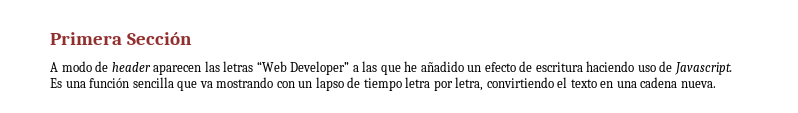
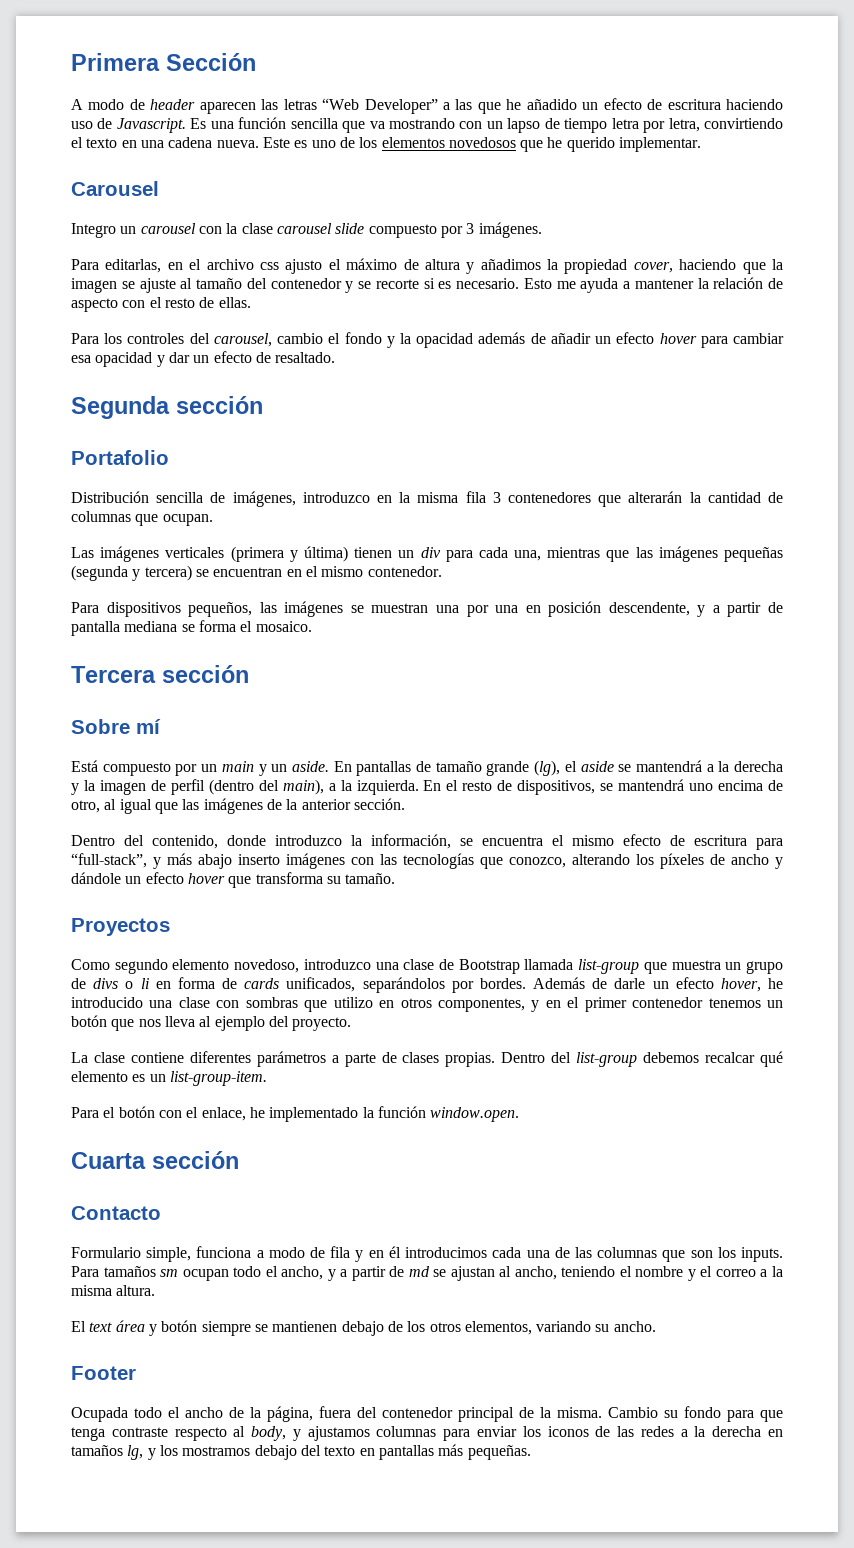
+ Este es uno de los elementos novedosos que he querido implementar.
+ Carousel
+ Integro un carousel con la clase carousel slide compuesto por 3 imágenes.
+ Para editarlas, en el archivo css ajusto el máximo de altura y añadimos la propiedad cover, haciendo que la imagen se ajuste al tamaño del contenedor y se recorte si es necesario. Esto me ayuda a mantener la relación de aspecto con el resto de ellas.
+ Para los controles del carousel, cambio el fondo y la opacidad además de añadir un efecto hover para cambiar esa opacidad y dar un efecto de resaltado.
+ Segunda sección
+ Portafolio
+ Distribución sencilla de imágenes, introduzco en la misma fila 3 contenedores que alterarán la cantidad de columnas que ocupan.
+ Las imágenes verticales (primera y última) tienen un div para cada una, mientras que las imágenes pequeñas (segunda y tercera) se encuentran en el mismo contenedor.
+ Para dispositivos pequeños, las imágenes se muestran una por una en posición descendente, y a partir de pantalla mediana se forma el mosaico.
+ Tercera sección
+ Sobre mí
+ Está compuesto por un main y un aside. En pantallas de tamaño grande (lg), el aside se mantendrá a la derecha y la imagen de perfil (dentro del main), a la izquierda. En el resto de dispositivos, se mantendrá uno encima de otro, al igual que las imágenes de la anterior sección.
+ Dentro del contenido, donde introduzco la información, se encuentra el mismo efecto de escritura para “full-stack”, y más abajo inserto imágenes con las tecnologías que conozco, alterando los píxeles de ancho y dándole un efecto hover que transforma su tamaño.
+ Proyectos
+ Como segundo elemento novedoso, introduzco una clase de Bootstrap llamada list-group que muestra un grupo de divs o li en forma de cards unificados, separándolos por bordes. Además de darle un efecto hover, he introducido una clase con sombras que utilizo en otros componentes, y en el primer contenedor tenemos un botón que nos lleva al ejemplo del proyecto.
+ La clase contiene diferentes parámetros a parte de clases propias. Dentro del list-group debemos recalcar qué elemento es un list-group-item.
+ Para el botón con el enlace, he implementado la función window.open.
+ Cuarta sección
+ Contacto
+ Formulario simple, funciona a modo de fila y en él introducimos cada una de las columnas que son los inputs. Para tamaños sm ocupan todo el ancho, y a partir de md se ajustan al ancho, teniendo el nombre y el correo a la misma altura.
+ El text área y botón siempre se mantienen debajo de los otros elementos, variando su ancho.
+ Footer
+ Ocupada todo el ancho de la página, fuera del contenedor principal de la misma. Cambio su fondo para que tenga contraste respecto al body, y ajustamos columnas para enviar los iconos de las redes a la derecha en tamaños lg, y los mostramos debajo del texto en pantallas más pequeñas.

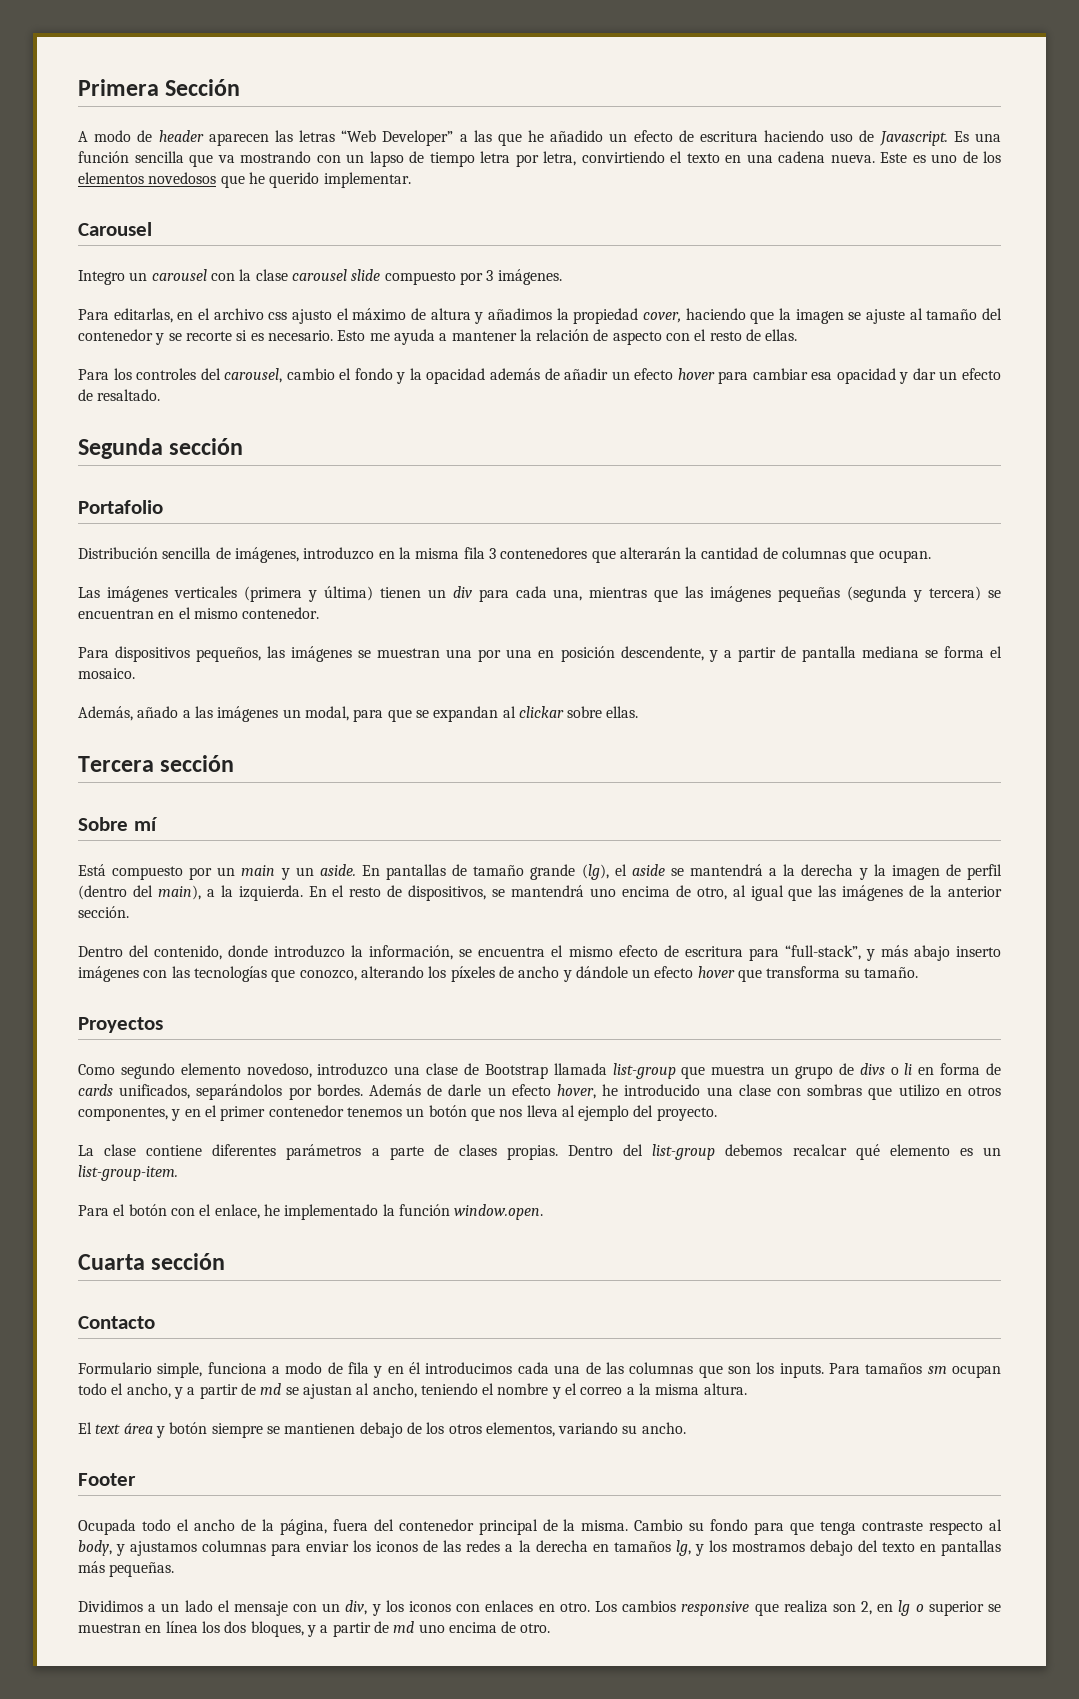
+ Además, añado a las imágenes un modal, para que se expandan al clickar sobre ellas.
+ Dividimos a un lado el mensaje con un div, y los iconos con enlaces en otro. Los cambios responsive que realiza son 2, en lg o superior se muestran en línea los dos bloques, y a partir de md uno encima de otro.

